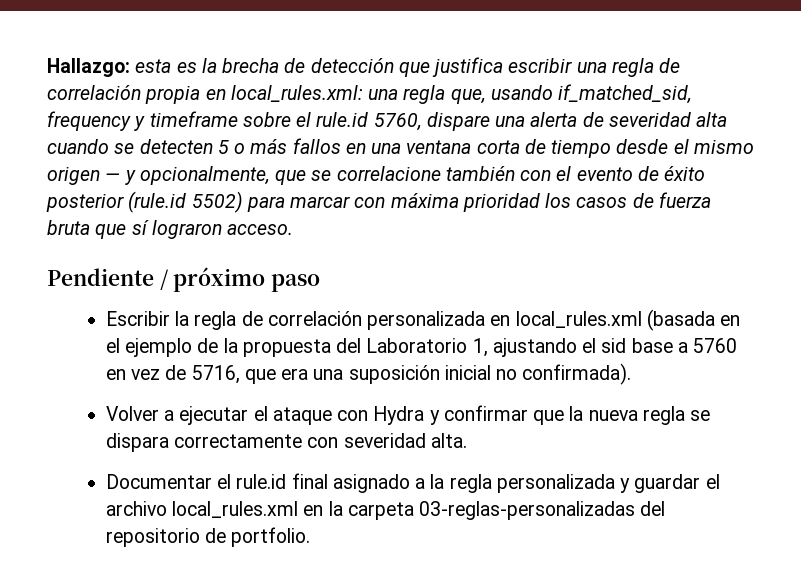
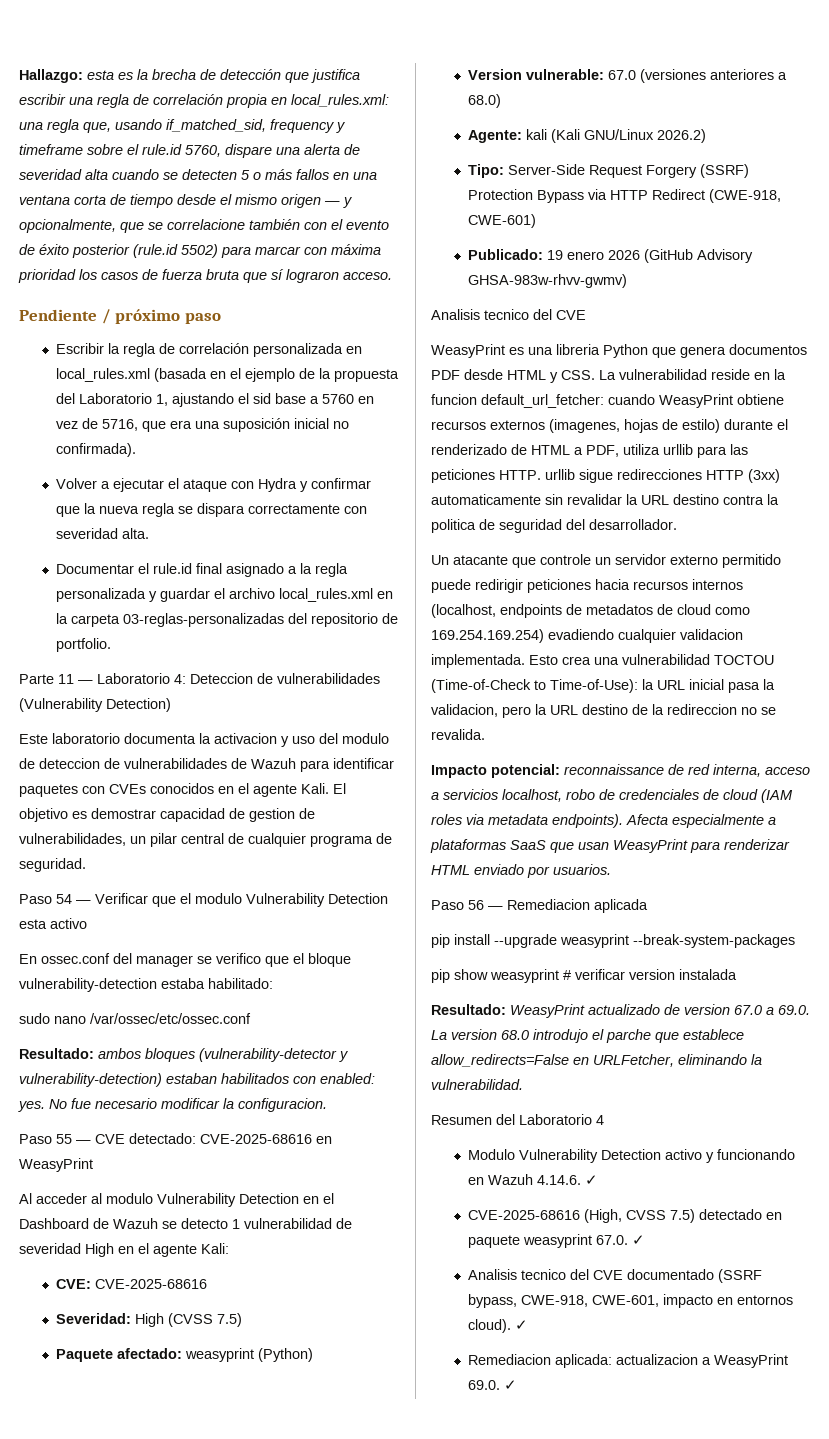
+ Parte 11 — Laboratorio 4: Deteccion de vulnerabilidades (Vulnerability Detection)
+ Este laboratorio documenta la activacion y uso del modulo de deteccion de vulnerabilidades de Wazuh para identificar paquetes con CVEs conocidos en el agente Kali. El objetivo es demostrar capacidad de gestion de vulnerabilidades, un pilar central de cualquier programa de seguridad.
+ Paso 54 — Verificar que el modulo Vulnerability Detection esta activo
+ En ossec.conf del manager se verifico que el bloque vulnerability-detection estaba habilitado:
+ sudo nano /var/ossec/etc/ossec.conf
+ Resultado: ambos bloques (vulnerability-detector y vulnerability-detection) estaban habilitados con enabled: yes. No fue necesario modificar la configuracion.
+ Paso 55 — CVE detectado: CVE-2025-68616 en WeasyPrint
+ Al acceder al modulo Vulnerability Detection en el Dashboard de Wazuh se detecto 1 vulnerabilidad de severidad High en el agente Kali:
+ CVE: CVE-2025-68616
+ Severidad: High (CVSS 7.5)
+ Paquete afectado: weasyprint (Python)
+ Version vulnerable: 67.0 (versiones anteriores a 68.0)
+ Agente: kali (Kali GNU/Linux 2026.2)
+ Tipo: Server-Side Request Forgery (SSRF) Protection Bypass via HTTP Redirect (CWE-918, CWE-601)
+ Publicado: 19 enero 2026 (GitHub Advisory GHSA-983w-rhvv-gwmv)
+ Analisis tecnico del CVE
+ WeasyPrint es una libreria Python que genera documentos PDF desde HTML y CSS. La vulnerabilidad reside en la funcion default_url_fetcher: cuando WeasyPrint obtiene recursos externos (imagenes, hojas de estilo) durante el renderizado de HTML a PDF, utiliza urllib para las peticiones HTTP. urllib sigue redirecciones HTTP (3xx) automaticamente sin revalidar la URL destino contra la politica de seguridad del desarrollador.
+ Un atacante que controle un servidor externo permitido puede redirigir peticiones hacia recursos internos (localhost, endpoints de metadatos de cloud como 169.254.169.254) evadiendo cualquier validacion implementada. Esto crea una vulnerabilidad TOCTOU (Time-of-Check to Time-of-Use): la URL inicial pasa la validacion, pero la URL destino de la redireccion no se revalida.
+ Impacto potencial: reconnaissance de red interna, acceso a servicios localhost, robo de credenciales de cloud (IAM roles via metadata endpoints). Afecta especialmente a plataformas SaaS que usan WeasyPrint para renderizar HTML enviado por usuarios.
+ Paso 56 — Remediacion aplicada
+ pip install --upgrade weasyprint --break-system-packages
+ pip show weasyprint # verificar version instalada
+ Resultado: WeasyPrint actualizado de version 67.0 a 69.0. La version 68.0 introdujo el parche que establece allow_redirects=False en URLFetcher, eliminando la vulnerabilidad.
+ Resumen del Laboratorio 4
+ Modulo Vulnerability Detection activo y funcionando en Wazuh 4.14.6. ✓
+ CVE-2025-68616 (High, CVSS 7.5) detectado en paquete weasyprint 67.0. ✓
+ Analisis tecnico del CVE documentado (SSRF bypass, CWE-918, CWE-601, impacto en entornos cloud). ✓
+ Remediacion aplicada: actualizacion a WeasyPrint 69.0. ✓

